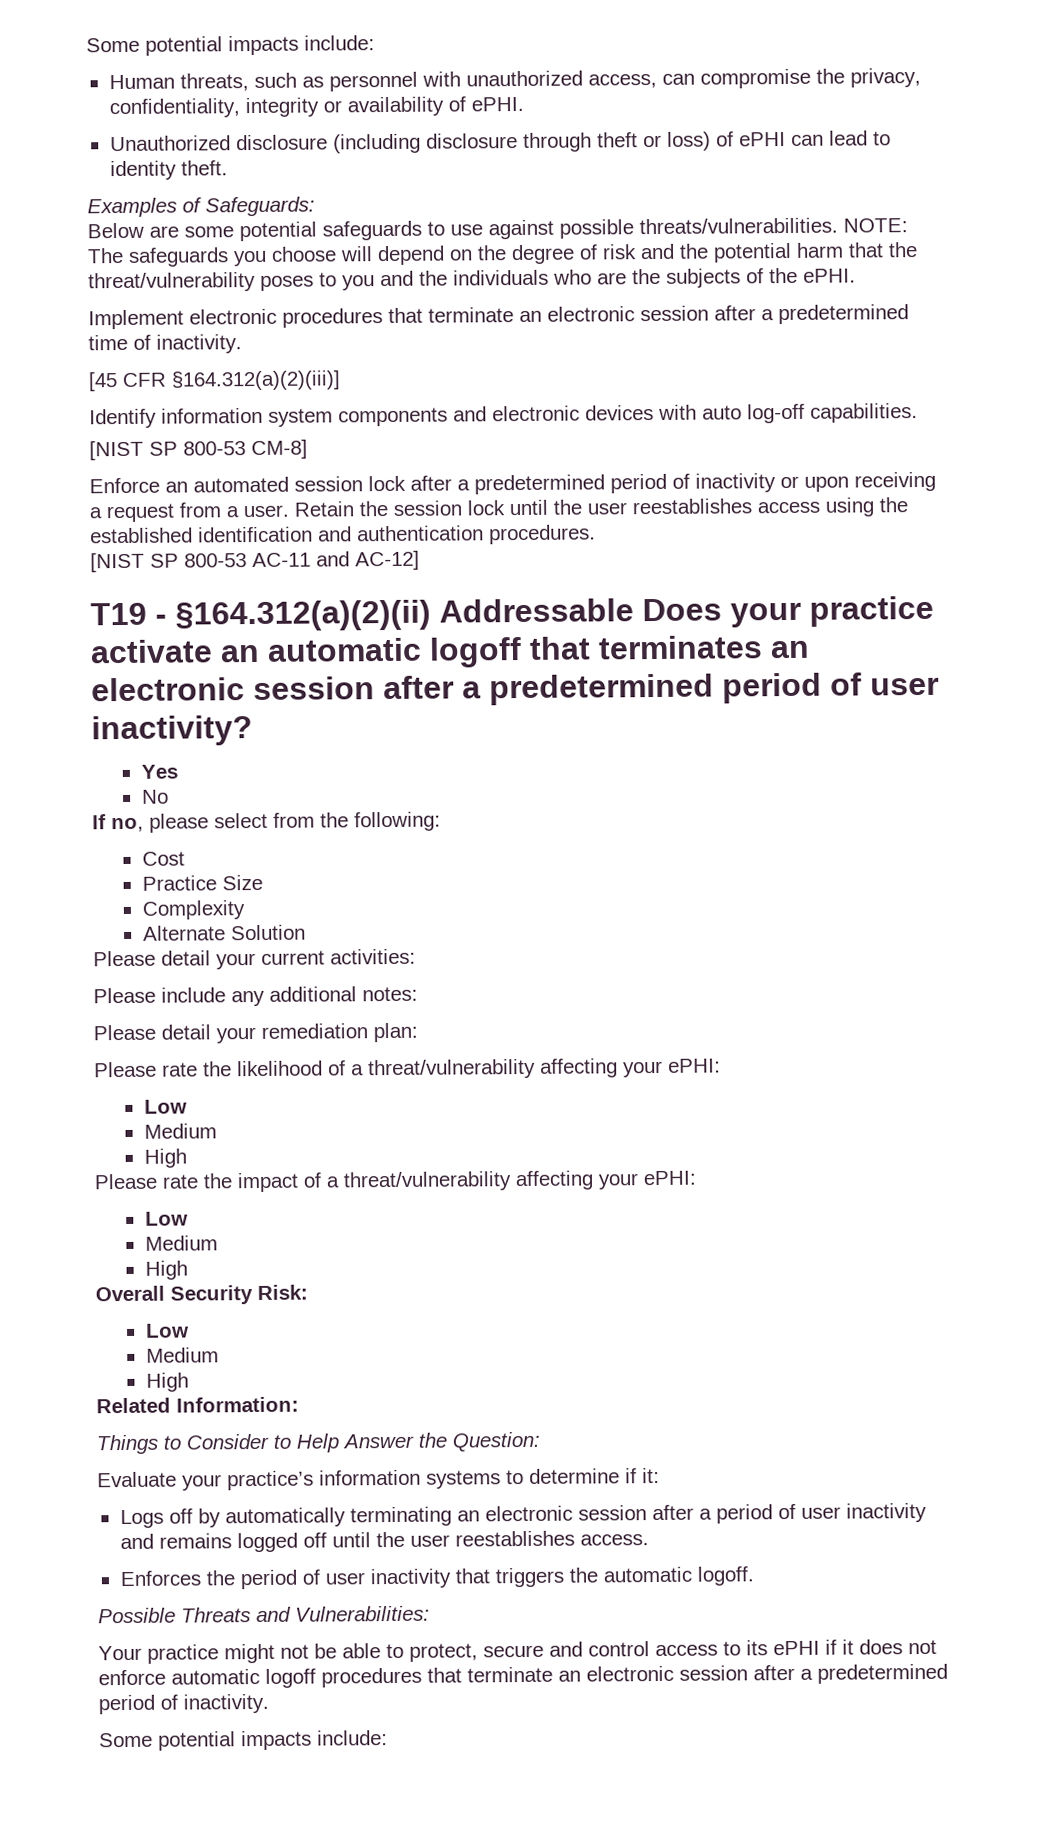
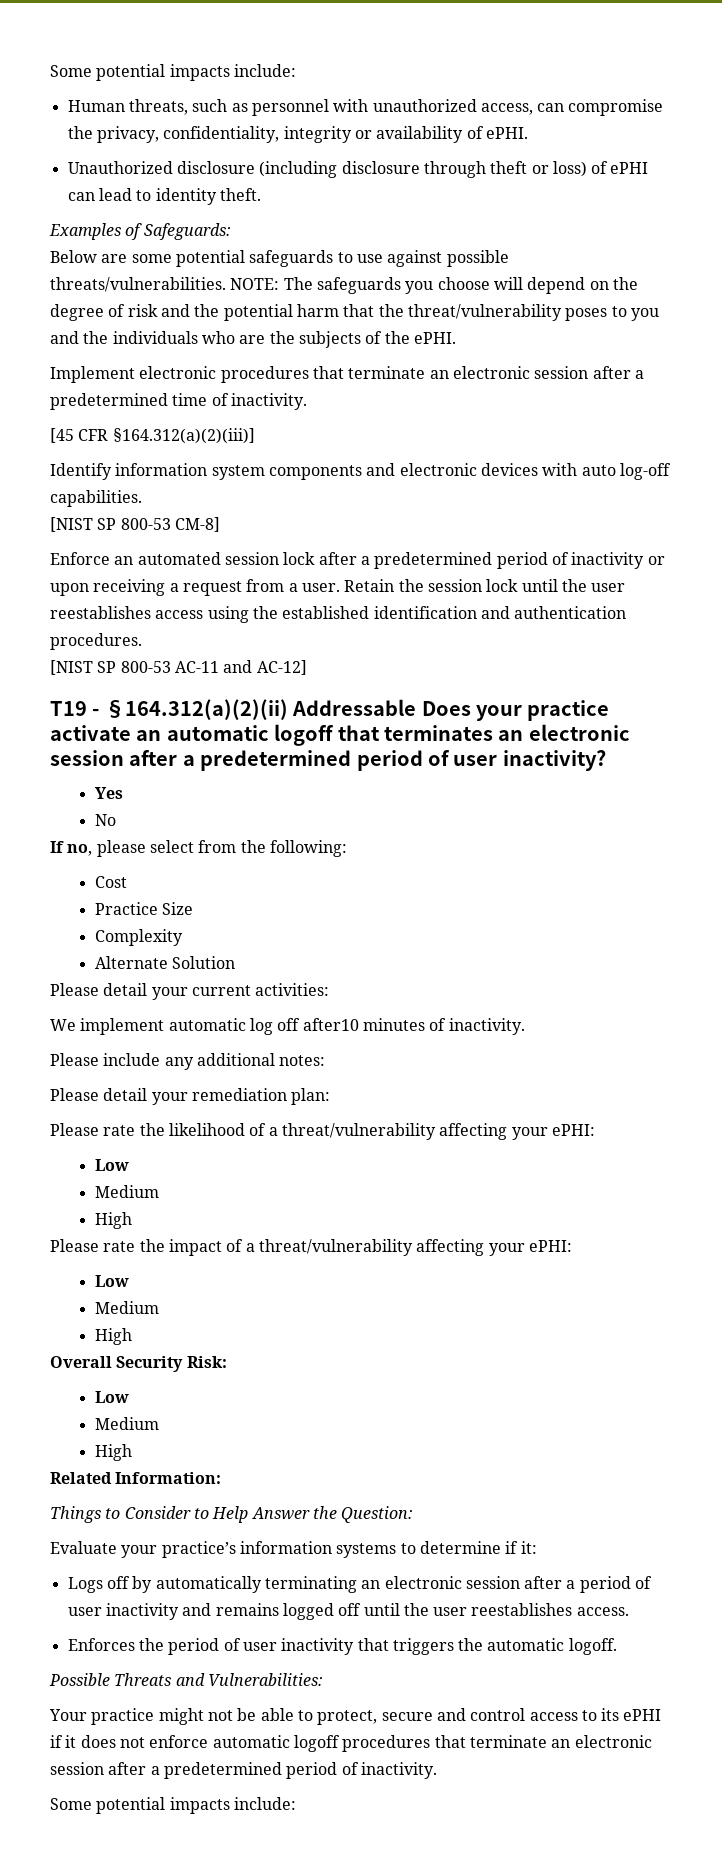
+ We implement automatic log off after10 minutes of inactivity.

